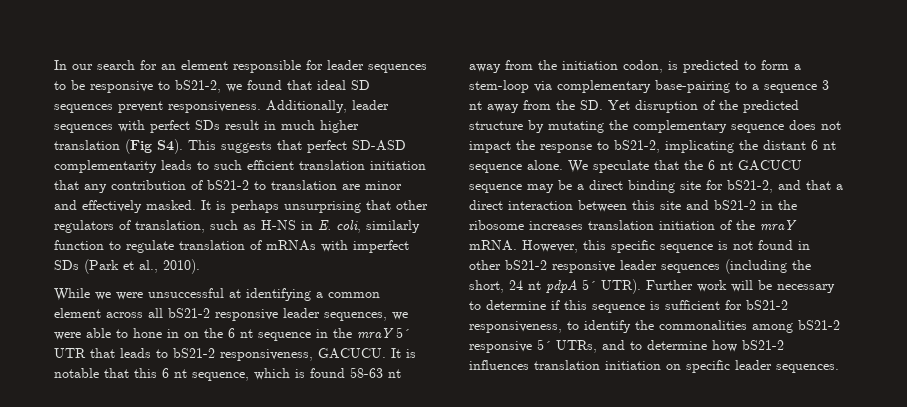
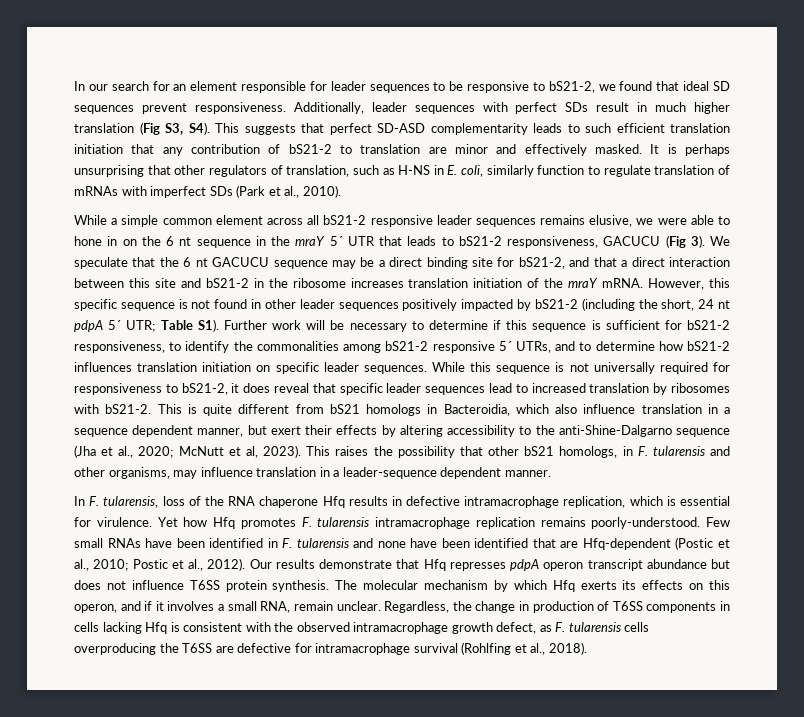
- Additionally, leader sequences with perfect SDs result in much higher translation (Fig S4). This suggests that perfect SD-ASD complementarity leads to such efficient translation initiation that any contribution of bS21-2 to translation are minor and effectively masked.
+ Additionally, leader sequences with perfect SDs result in much higher translation (Fig S3, S4). This suggests that perfect SD-ASD complementarity leads to such efficient translation initiation that any contribution of bS21-2 to translation are minor and effectively masked.
- While we were unsuccessful at identifying a common element across all bS21-2 responsive leader sequences, we were able to hone in on the 6 nt sequence in the mraY 5´ UTR that leads to bS21-2 responsiveness, GACUCU. It is notable that this 6 nt sequence, which is found 58-63 nt away from the initiation codon, is predicted to form a stem-loop via complementary base-pairing to a sequence 3 nt away from the SD. Yet disruption of the predicted structure by mutating the complementary sequence does not impact the response to bS21-2, implicating the distant 6 nt sequence alone.
+ While a simple common element across all bS21-2 responsive leader sequences remains elusive, we were able to hone in on the 6 nt sequence in the mraY 5´ UTR that leads to bS21-2 responsiveness, GACUCU (Fig 3).
- However, this specific sequence is not found in other bS21-2 responsive leader sequences (including the short, 24 nt pdpA 5´ UTR). Further work will be necessary to determine if this sequence is sufficient for bS21-2 responsiveness, to identify the commonalities among bS21-2 responsive 5´ UTRs, and to determine how bS21-2 influences translation initiation on specific leader sequences.
+ However, this specific sequence is not found in other leader sequences positively impacted by bS21-2 (including the short, 24 nt pdpA 5´ UTR; Table S1). Further work will be necessary to determine if this sequence is sufficient for bS21-2 responsiveness, to identify the commonalities among bS21-2 responsive 5´ UTRs, and to determine how bS21-2 influences translation initiation on specific leader sequences.
+ While this sequence is not universally required for responsiveness to bS21-2, it does reveal that specific leader sequences lead to increased translation by ribosomes with bS21-2. This is quite different from bS21 homologs in Bacteroidia, which also influence translation in a sequence dependent manner, but exert their effects by altering accessibility to the anti-Shine-Dalgarno sequence (Jha et al., 2020; McNutt et al, 2023). This raises the possibility that other bS21 homologs, in F. tularensis and other organisms, may influence translation in a leader-sequence dependent manner.
+ In F. tularensis, loss of the RNA chaperone Hfq results in defective intramacrophage replication, which is essential for virulence. Yet how Hfq promotes F. tularensis intramacrophage replication remains poorly-understood. Few small RNAs have been identified in F. tularensis and none have been identified that are Hfq-dependent (Postic et al., 2010; Postic et al., 2012). Our results demonstrate that Hfq represses pdpA operon transcript abundance but does not influence T6SS protein synthesis. The molecular mechanism by which Hfq exerts its effects on this operon, and if it involves a small RNA, remain unclear. Regardless, the change in production of T6SS components in cells lacking Hfq is consistent with the observed intramacrophage growth defect, as F. tularensis cells overproducing the T6SS are defective for intramacrophage survival (Rohlfing et al., 2018).

